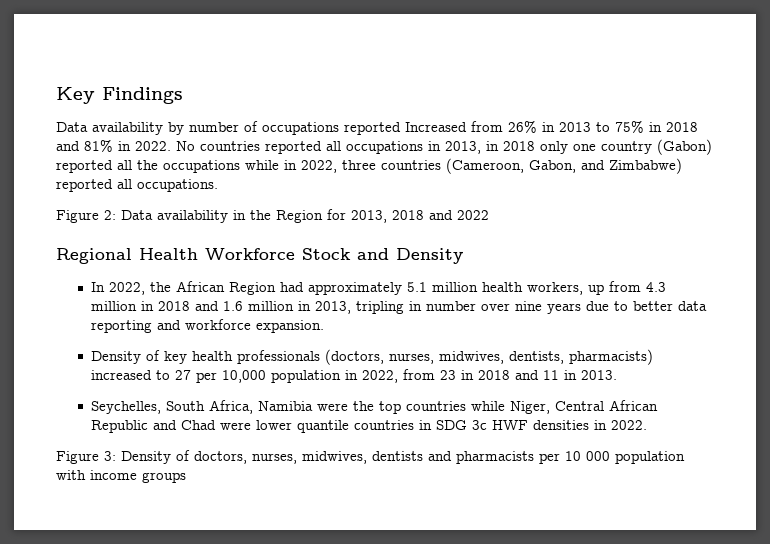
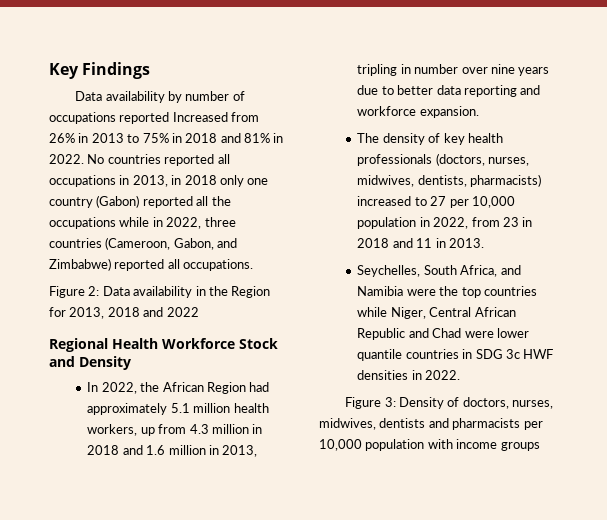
- Density of key health professionals (doctors, nurses, midwives, dentists, pharmacists) increased to 27 per 10,000 population in 2022, from 23 in 2018 and 11 in 2013.
+ The density of key health professionals (doctors, nurses, midwives, dentists, pharmacists) increased to 27 per 10,000 population in 2022, from 23 in 2018 and 11 in 2013.
- Seychelles, South Africa, Namibia were the top countries while Niger, Central African Republic and Chad were lower quantile countries in SDG 3c HWF densities in 2022.
+ Seychelles, South Africa, and Namibia were the top countries while Niger, Central African Republic and Chad were lower quantile countries in SDG 3c HWF densities in 2022.
- Figure 3: Density of doctors, nurses, midwives, dentists and pharmacists per 10 000 population with income groups
+ Figure 3: Density of doctors, nurses, midwives, dentists and pharmacists per 10,000 population with income groups

